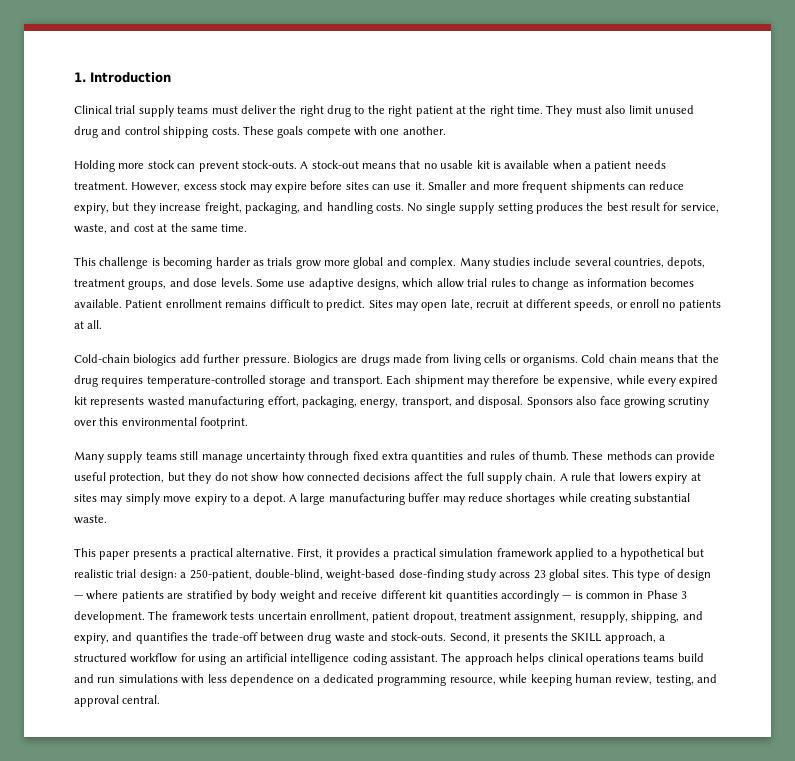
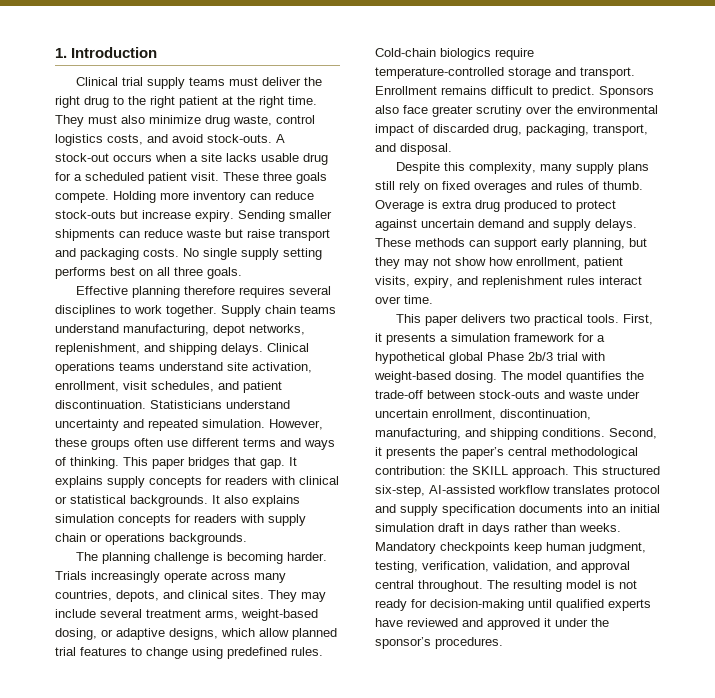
- They must also limit unused drug and control shipping costs. These goals compete with one another.
- Holding more stock can prevent stock-outs. A stock-out means that no usable kit is available when a patient needs treatment. However, excess stock may expire before sites can use it. Smaller and more frequent shipments can reduce expiry, but they increase freight, packaging, and handling costs.
+ They must also minimize drug waste, control logistics costs, and avoid stock-outs. A stock-out occurs when a site lacks usable drug for a scheduled patient visit. These three goals compete. Holding more inventory can reduce stock-outs but increase expiry. Sending smaller shipments can reduce waste but raise transport and packaging costs.
- No single supply setting produces the best result for service, waste, and cost at the same time.
- This challenge is becoming harder as trials grow more global and complex. Many studies include several countries, depots, treatment groups, and dose levels. Some use adaptive designs, which allow trial rules to change as information becomes available. Patient enrollment remains difficult to predict. Sites may open late, recruit at different speeds, or enroll no patients at all.
- Cold-chain biologics add further pressure. Biologics are drugs made from living cells or organisms. Cold chain means that the drug requires temperature-controlled storage and transport. Each shipment may therefore be expensive, while every expired kit represents wasted manufacturing effort, packaging, energy, transport, and disposal. Sponsors also face growing scrutiny over this environmental footprint.
- Many supply teams still manage uncertainty through fixed extra quantities and rules of thumb. These methods can provide useful protection, but they do not show how connected decisions affect the full supply chain. A rule that lowers expiry at sites may simply move expiry to a depot. A large manufacturing buffer may reduce shortages while creating substantial waste.
- This paper presents a practical alternative. First, it provides a practical simulation framework applied to a hypothetical but realistic trial design: a 250-patient, double-blind, weight-based dose-finding study across 23 global sites. This type of design — where patients are stratified by body weight and receive different kit quantities accordingly — is common in Phase 3 development. The framework tests uncertain enrollment, patient dropout, treatment assignment, resupply, shipping, and expiry, and quantifies the trade-off between drug waste and stock-outs. Second, it presents the SKILL approach, a structured workflow for using an artificial intelligence coding assistant. The approach helps clinical operations teams build and run simulations with less dependence on a dedicated programming resource, while keeping human review, testing, and approval central.
+ No single supply setting performs best on all three goals.
+ Effective planning therefore requires several disciplines to work together. Supply chain teams understand manufacturing, depot networks, replenishment, and shipping delays. Clinical operations teams understand site activation, enrollment, visit schedules, and patient discontinuation. Statisticians understand uncertainty and repeated simulation. However, these groups often use different terms and ways of thinking. This paper bridges that gap. It explains supply concepts for readers with clinical or statistical backgrounds. It also explains simulation concepts for readers with supply chain or operations backgrounds.
+ The planning challenge is becoming harder. Trials increasingly operate across many countries, depots, and clinical sites. They may include several treatment arms, weight-based dosing, or adaptive designs, which allow planned trial features to change using predefined rules. Cold-chain biologics require temperature-controlled storage and transport. Enrollment remains difficult to predict. Sponsors also face greater scrutiny over the environmental impact of discarded drug, packaging, transport, and disposal.
+ Despite this complexity, many supply plans still rely on fixed overages and rules of thumb. Overage is extra drug produced to protect against uncertain demand and supply delays. These methods can support early planning, but they may not show how enrollment, patient visits, expiry, and replenishment rules interact over time.
+ This paper delivers two practical tools. First, it presents a simulation framework for a hypothetical global Phase 2b/3 trial with weight-based dosing. The model quantifies the trade-off between stock-outs and waste under uncertain enrollment, discontinuation, manufacturing, and shipping conditions. Second, it presents the paper’s central methodological contribution: the SKILL approach. This structured six-step, AI-assisted workflow translates protocol and supply specification documents into an initial simulation draft in days rather than weeks. Mandatory checkpoints keep human judgment, testing, verification, validation, and approval central throughout. The resulting model is not ready for decision-making until qualified experts have reviewed and approved it under the sponsor’s procedures.

